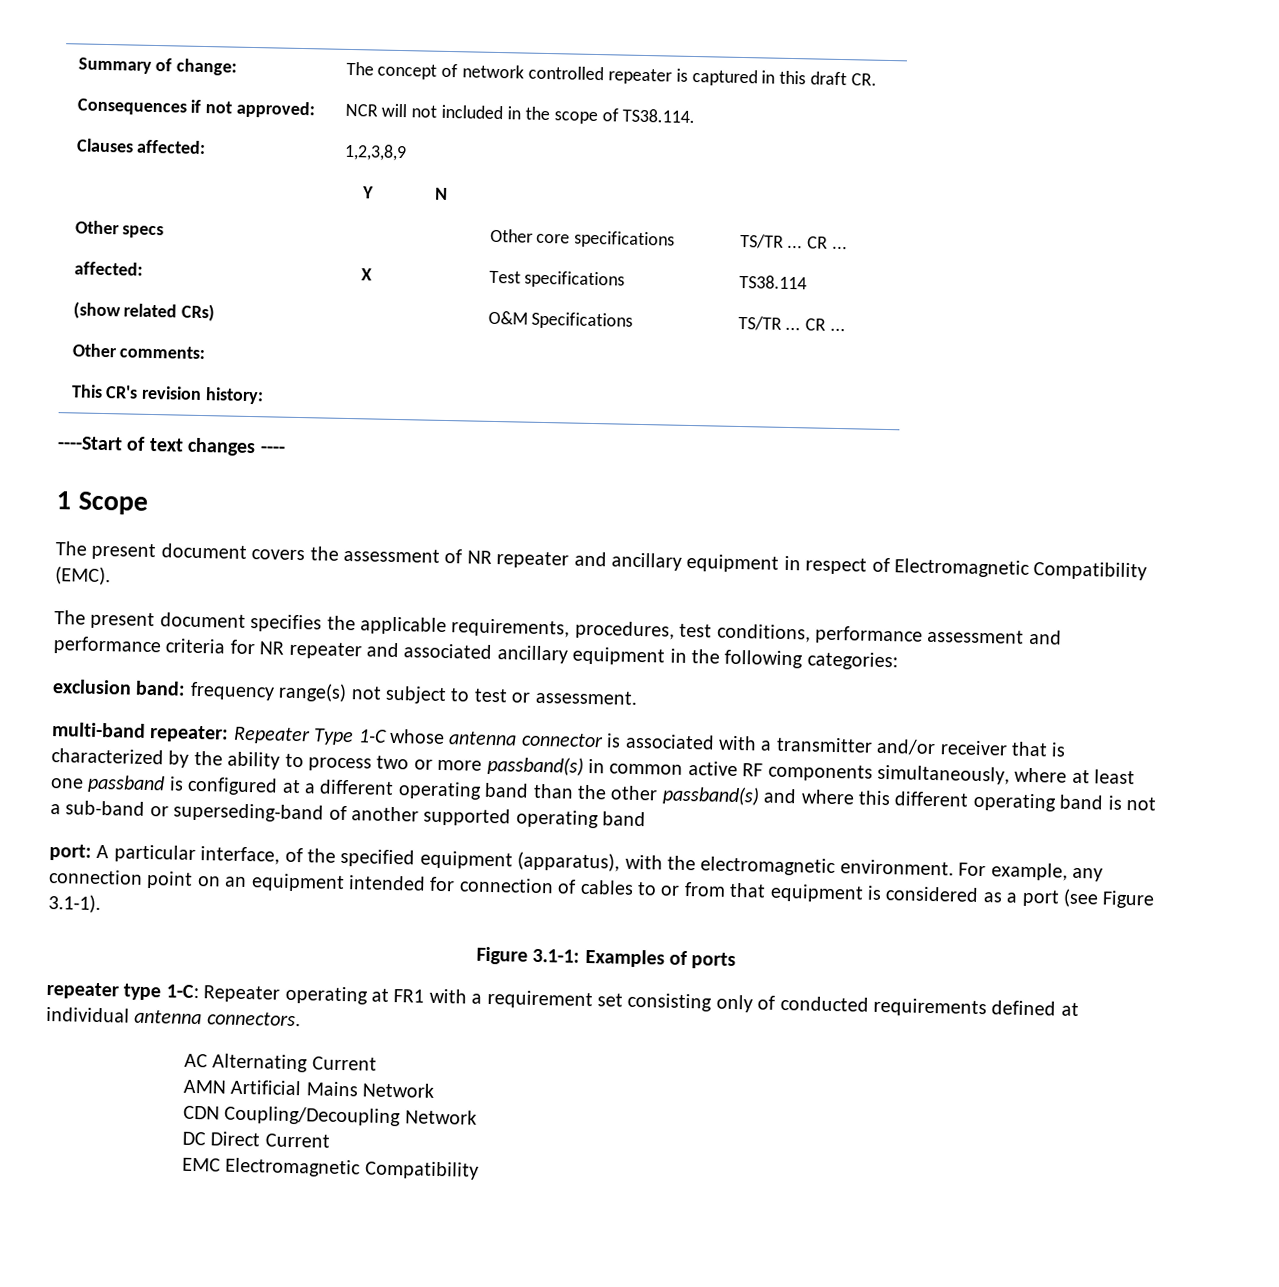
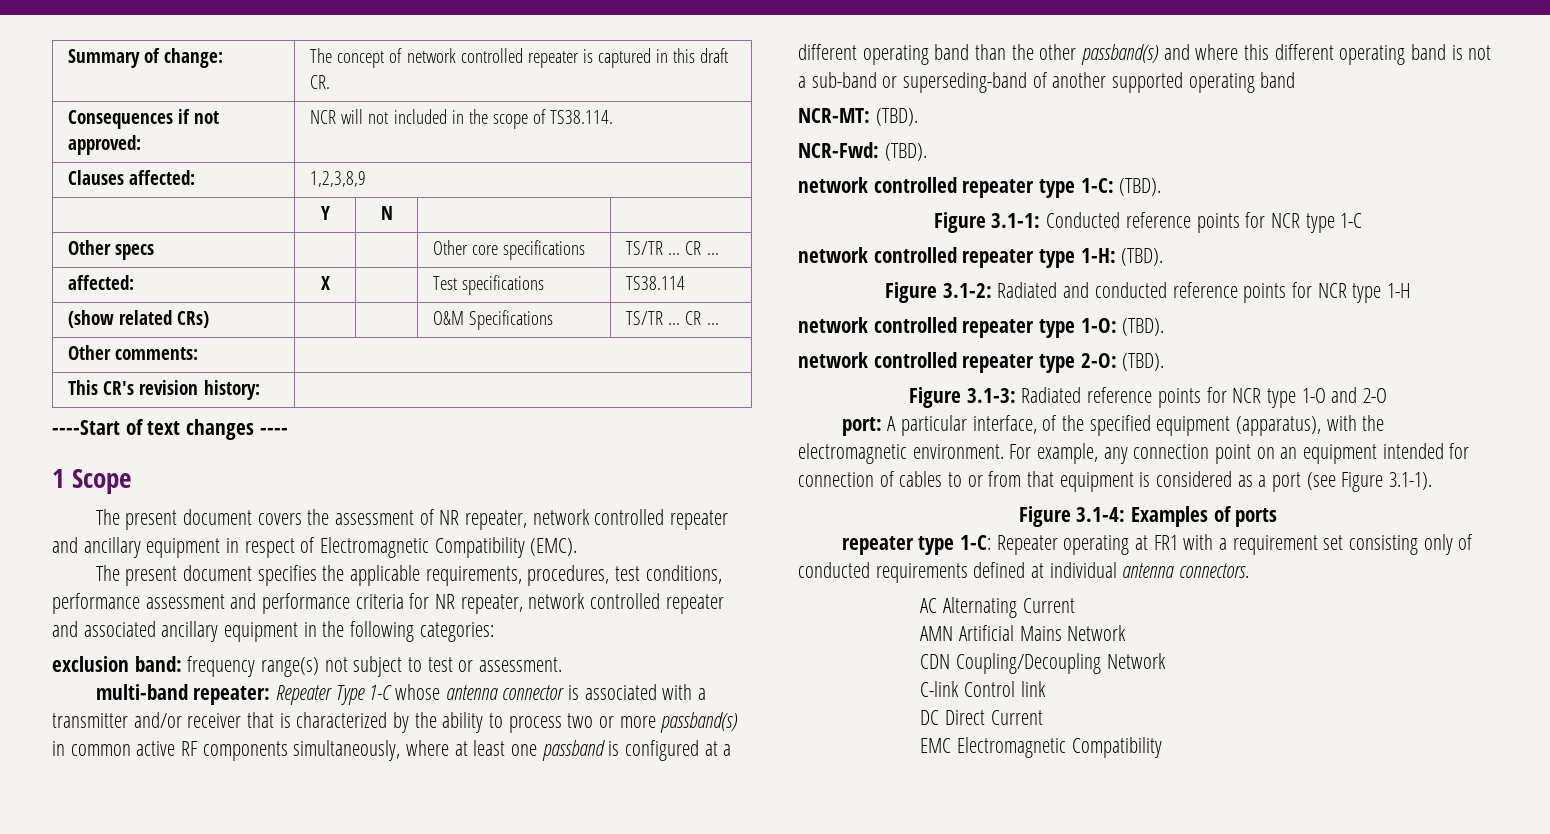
- The present document covers the assessment of NR repeater and ancillary equipment in respect of Electromagnetic Compatibility (EMC).
+ The present document covers the assessment of NR repeater, network controlled repeater and ancillary equipment in respect of Electromagnetic Compatibility (EMC).
- The present document specifies the applicable requirements, procedures, test conditions, performance assessment and performance criteria for NR repeater and associated ancillary equipment in the following categories:
+ The present document specifies the applicable requirements, procedures, test conditions, performance assessment and performance criteria for NR repeater, network controlled repeater and associated ancillary equipment in the following categories:
+ NCR-MT: (TBD).
+ NCR-Fwd: (TBD).
+ network controlled repeater type 1-C: (TBD).
+ Figure 3.1-1: Conducted reference points for NCR type 1-C
+ network controlled repeater type 1-H: (TBD).
+ Figure 3.1-2: Radiated and conducted reference points for NCR type 1-H
+ network controlled repeater type 1-O: (TBD).
+ network controlled repeater type 2-O: (TBD).
+ Figure 3.1-3: Radiated reference points for NCR type 1-O and 2-O
- Figure 3.1-1: Examples of ports
+ Figure 3.1-4: Examples of ports
+ C-link Control link

